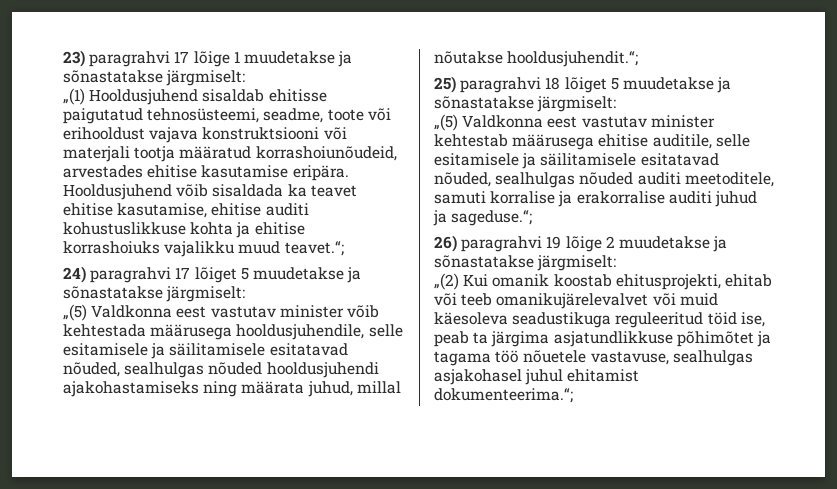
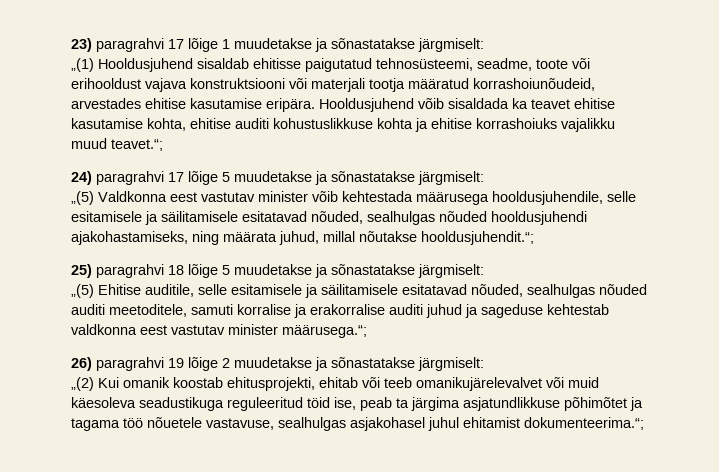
- Hooldusjuhend võib sisaldada ka teavet ehitise kasutamise, ehitise auditi kohustuslikkuse kohta ja ehitise korrashoiuks vajalikku muud teavet.“;
+ Hooldusjuhend võib sisaldada ka teavet ehitise kasutamise kohta, ehitise auditi kohustuslikkuse kohta ja ehitise korrashoiuks vajalikku muud teavet.“;
- 24) paragrahvi 17 lõiget 5 muudetakse ja sõnastatakse järgmiselt:
+ 24) paragrahvi 17 lõige 5 muudetakse ja sõnastatakse järgmiselt:
- „(5) Valdkonna eest vastutav minister võib kehtestada määrusega hooldusjuhendile, selle esitamisele ja säilitamisele esitatavad nõuded, sealhulgas nõuded hooldusjuhendi ajakohastamiseks ning määrata juhud, millal nõutakse hooldusjuhendit.“;
+ „(5) Valdkonna eest vastutav minister võib kehtestada määrusega hooldusjuhendile, selle esitamisele ja säilitamisele esitatavad nõuded, sealhulgas nõuded hooldusjuhendi ajakohastamiseks, ning määrata juhud, millal nõutakse hooldusjuhendit.“;
- 25) paragrahvi 18 lõiget 5 muudetakse ja sõnastatakse järgmiselt:
- „(5) Valdkonna eest vastutav minister kehtestab määrusega ehitise auditile, selle esitamisele ja säilitamisele esitatavad nõuded, sealhulgas nõuded auditi meetoditele, samuti korralise ja erakorralise auditi juhud ja sageduse.“;
+ 25) paragrahvi 18 lõige 5 muudetakse ja sõnastatakse järgmiselt:
+ „(5) Ehitise auditile, selle esitamisele ja säilitamisele esitatavad nõuded, sealhulgas nõuded auditi meetoditele, samuti korralise ja erakorralise auditi juhud ja sageduse kehtestab valdkonna eest vastutav minister määrusega.“;

